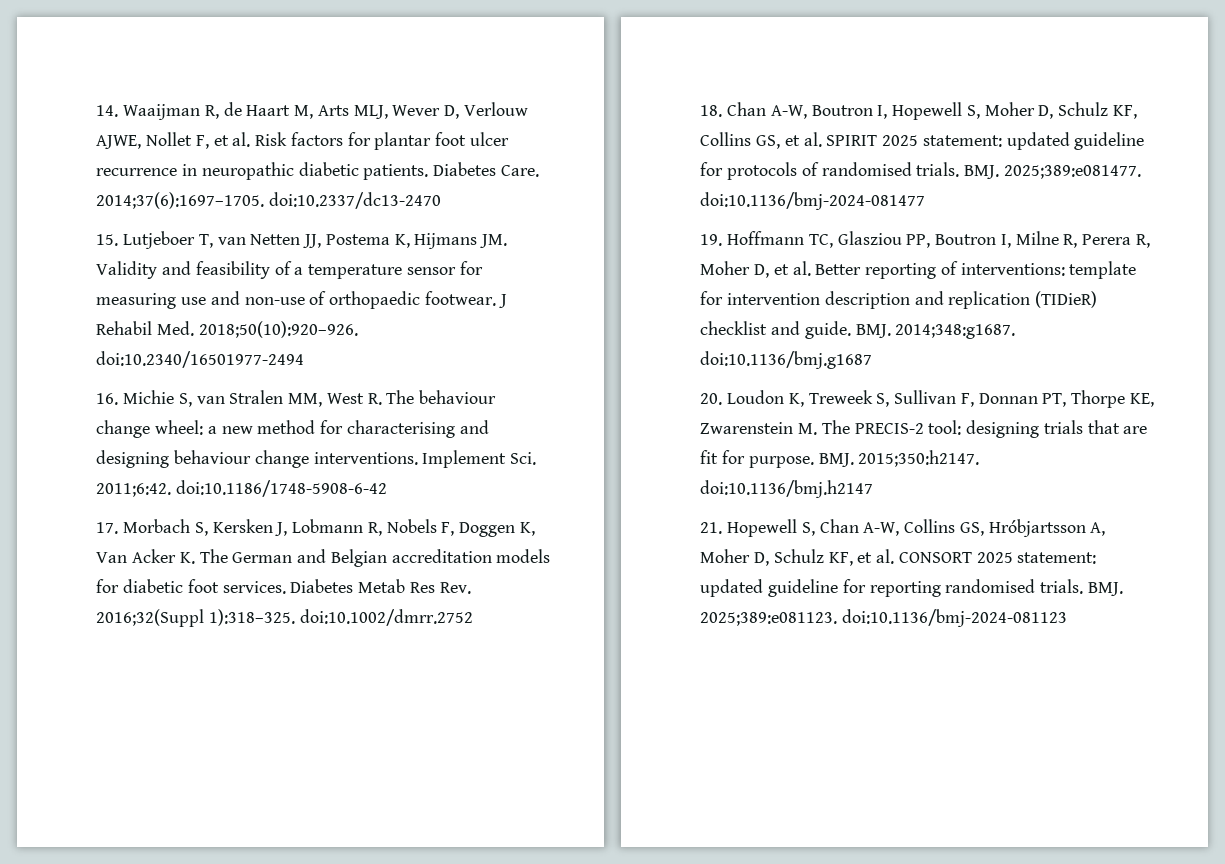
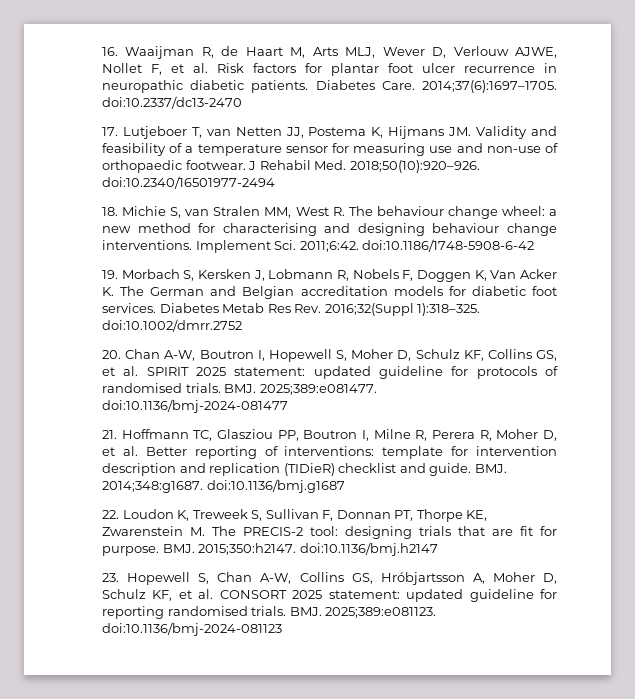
- 14. Waaijman R, de Haart M, Arts MLJ, Wever D, Verlouw AJWE, Nollet F, et al. Risk factors for plantar foot ulcer recurrence in neuropathic diabetic patients.
+ 16. Waaijman R, de Haart M, Arts MLJ, Wever D, Verlouw AJWE, Nollet F, et al. Risk factors for plantar foot ulcer recurrence in neuropathic diabetic patients.
- 15. Lutjeboer T, van Netten JJ, Postema K, Hijmans JM. Validity and feasibility of a temperature sensor for measuring use and non-use of orthopaedic footwear.
+ 17. Lutjeboer T, van Netten JJ, Postema K, Hijmans JM. Validity and feasibility of a temperature sensor for measuring use and non-use of orthopaedic footwear.
- 16. Michie S, van Stralen MM, West R. The behaviour change wheel: a new method for characterising and designing behaviour change interventions.
+ 18. Michie S, van Stralen MM, West R. The behaviour change wheel: a new method for characterising and designing behaviour change interventions.
- 17. Morbach S, Kersken J, Lobmann R, Nobels F, Doggen K, Van Acker K. The German and Belgian accreditation models for diabetic foot services.
+ 19. Morbach S, Kersken J, Lobmann R, Nobels F, Doggen K, Van Acker K. The German and Belgian accreditation models for diabetic foot services.
- 18. Chan A-W, Boutron I, Hopewell S, Moher D, Schulz KF, Collins GS, et al. SPIRIT 2025 statement: updated guideline for protocols of randomised trials.
+ 20. Chan A-W, Boutron I, Hopewell S, Moher D, Schulz KF, Collins GS, et al. SPIRIT 2025 statement: updated guideline for protocols of randomised trials.
- 19. Hoffmann TC, Glasziou PP, Boutron I, Milne R, Perera R, Moher D, et al. Better reporting of interventions: template for intervention description and replication (TIDieR) checklist and guide.
+ 21. Hoffmann TC, Glasziou PP, Boutron I, Milne R, Perera R, Moher D, et al. Better reporting of interventions: template for intervention description and replication (TIDieR) checklist and guide.
- 20. Loudon K, Treweek S, Sullivan F, Donnan PT, Thorpe KE, Zwarenstein M. The PRECIS-2 tool: designing trials that are fit for purpose.
+ 22. Loudon K, Treweek S, Sullivan F, Donnan PT, Thorpe KE, Zwarenstein M. The PRECIS-2 tool: designing trials that are fit for purpose.
- 21. Hopewell S, Chan A-W, Collins GS, Hróbjartsson A, Moher D, Schulz KF, et al. CONSORT 2025 statement: updated guideline for reporting randomised trials.
+ 23. Hopewell S, Chan A-W, Collins GS, Hróbjartsson A, Moher D, Schulz KF, et al. CONSORT 2025 statement: updated guideline for reporting randomised trials.

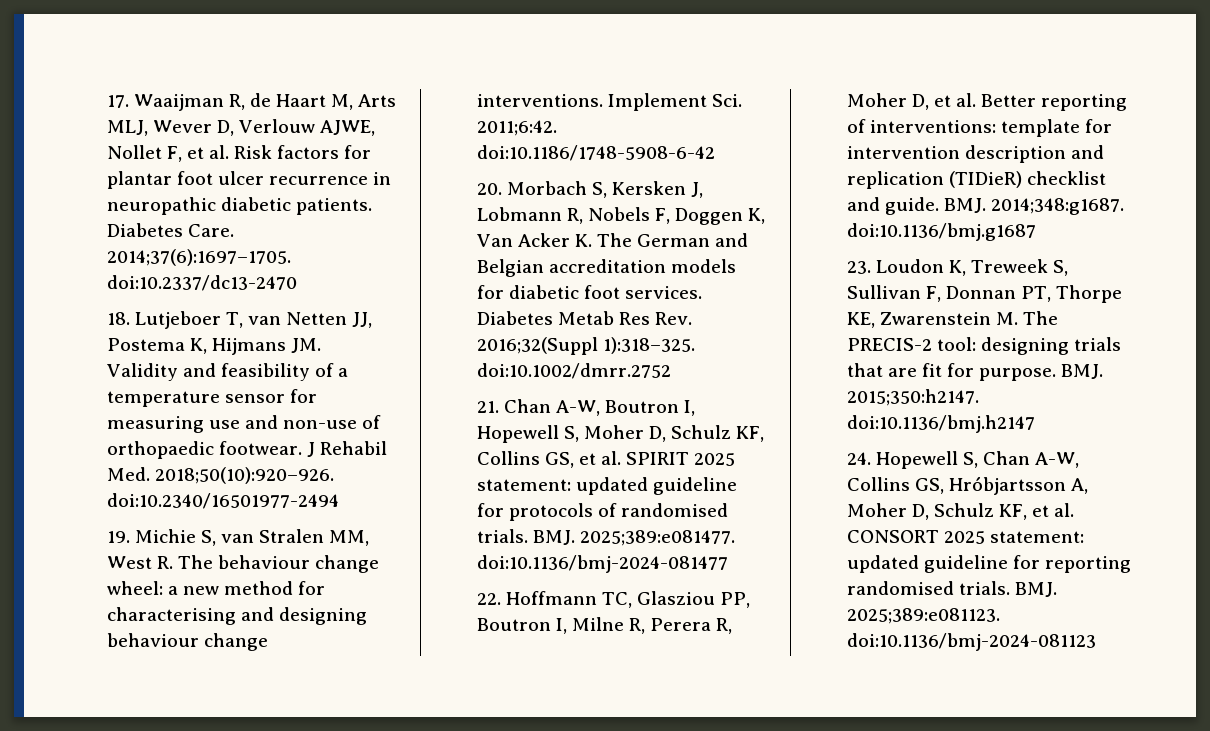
- 16. Waaijman R, de Haart M, Arts MLJ, Wever D, Verlouw AJWE, Nollet F, et al. Risk factors for plantar foot ulcer recurrence in neuropathic diabetic patients.
+ 17. Waaijman R, de Haart M, Arts MLJ, Wever D, Verlouw AJWE, Nollet F, et al. Risk factors for plantar foot ulcer recurrence in neuropathic diabetic patients.
- 17. Lutjeboer T, van Netten JJ, Postema K, Hijmans JM. Validity and feasibility of a temperature sensor for measuring use and non-use of orthopaedic footwear.
+ 18. Lutjeboer T, van Netten JJ, Postema K, Hijmans JM. Validity and feasibility of a temperature sensor for measuring use and non-use of orthopaedic footwear.
- 18. Michie S, van Stralen MM, West R. The behaviour change wheel: a new method for characterising and designing behaviour change interventions.
+ 19. Michie S, van Stralen MM, West R. The behaviour change wheel: a new method for characterising and designing behaviour change interventions.
- 19. Morbach S, Kersken J, Lobmann R, Nobels F, Doggen K, Van Acker K. The German and Belgian accreditation models for diabetic foot services.
+ 20. Morbach S, Kersken J, Lobmann R, Nobels F, Doggen K, Van Acker K. The German and Belgian accreditation models for diabetic foot services.
- 20. Chan A-W, Boutron I, Hopewell S, Moher D, Schulz KF, Collins GS, et al. SPIRIT 2025 statement: updated guideline for protocols of randomised trials.
+ 21. Chan A-W, Boutron I, Hopewell S, Moher D, Schulz KF, Collins GS, et al. SPIRIT 2025 statement: updated guideline for protocols of randomised trials.
- 21. Hoffmann TC, Glasziou PP, Boutron I, Milne R, Perera R, Moher D, et al. Better reporting of interventions: template for intervention description and replication (TIDieR) checklist and guide.
+ 22. Hoffmann TC, Glasziou PP, Boutron I, Milne R, Perera R, Moher D, et al. Better reporting of interventions: template for intervention description and replication (TIDieR) checklist and guide.
- 22. Loudon K, Treweek S, Sullivan F, Donnan PT, Thorpe KE, Zwarenstein M. The PRECIS-2 tool: designing trials that are fit for purpose.
+ 23. Loudon K, Treweek S, Sullivan F, Donnan PT, Thorpe KE, Zwarenstein M. The PRECIS-2 tool: designing trials that are fit for purpose.
- 23. Hopewell S, Chan A-W, Collins GS, Hróbjartsson A, Moher D, Schulz KF, et al. CONSORT 2025 statement: updated guideline for reporting randomised trials.
+ 24. Hopewell S, Chan A-W, Collins GS, Hróbjartsson A, Moher D, Schulz KF, et al. CONSORT 2025 statement: updated guideline for reporting randomised trials.

